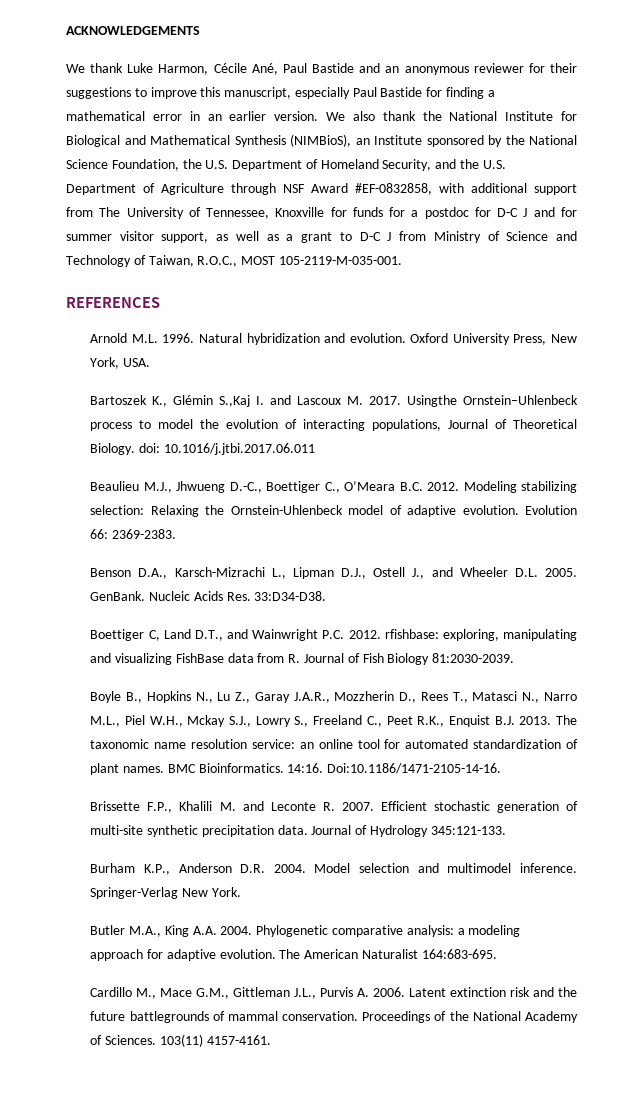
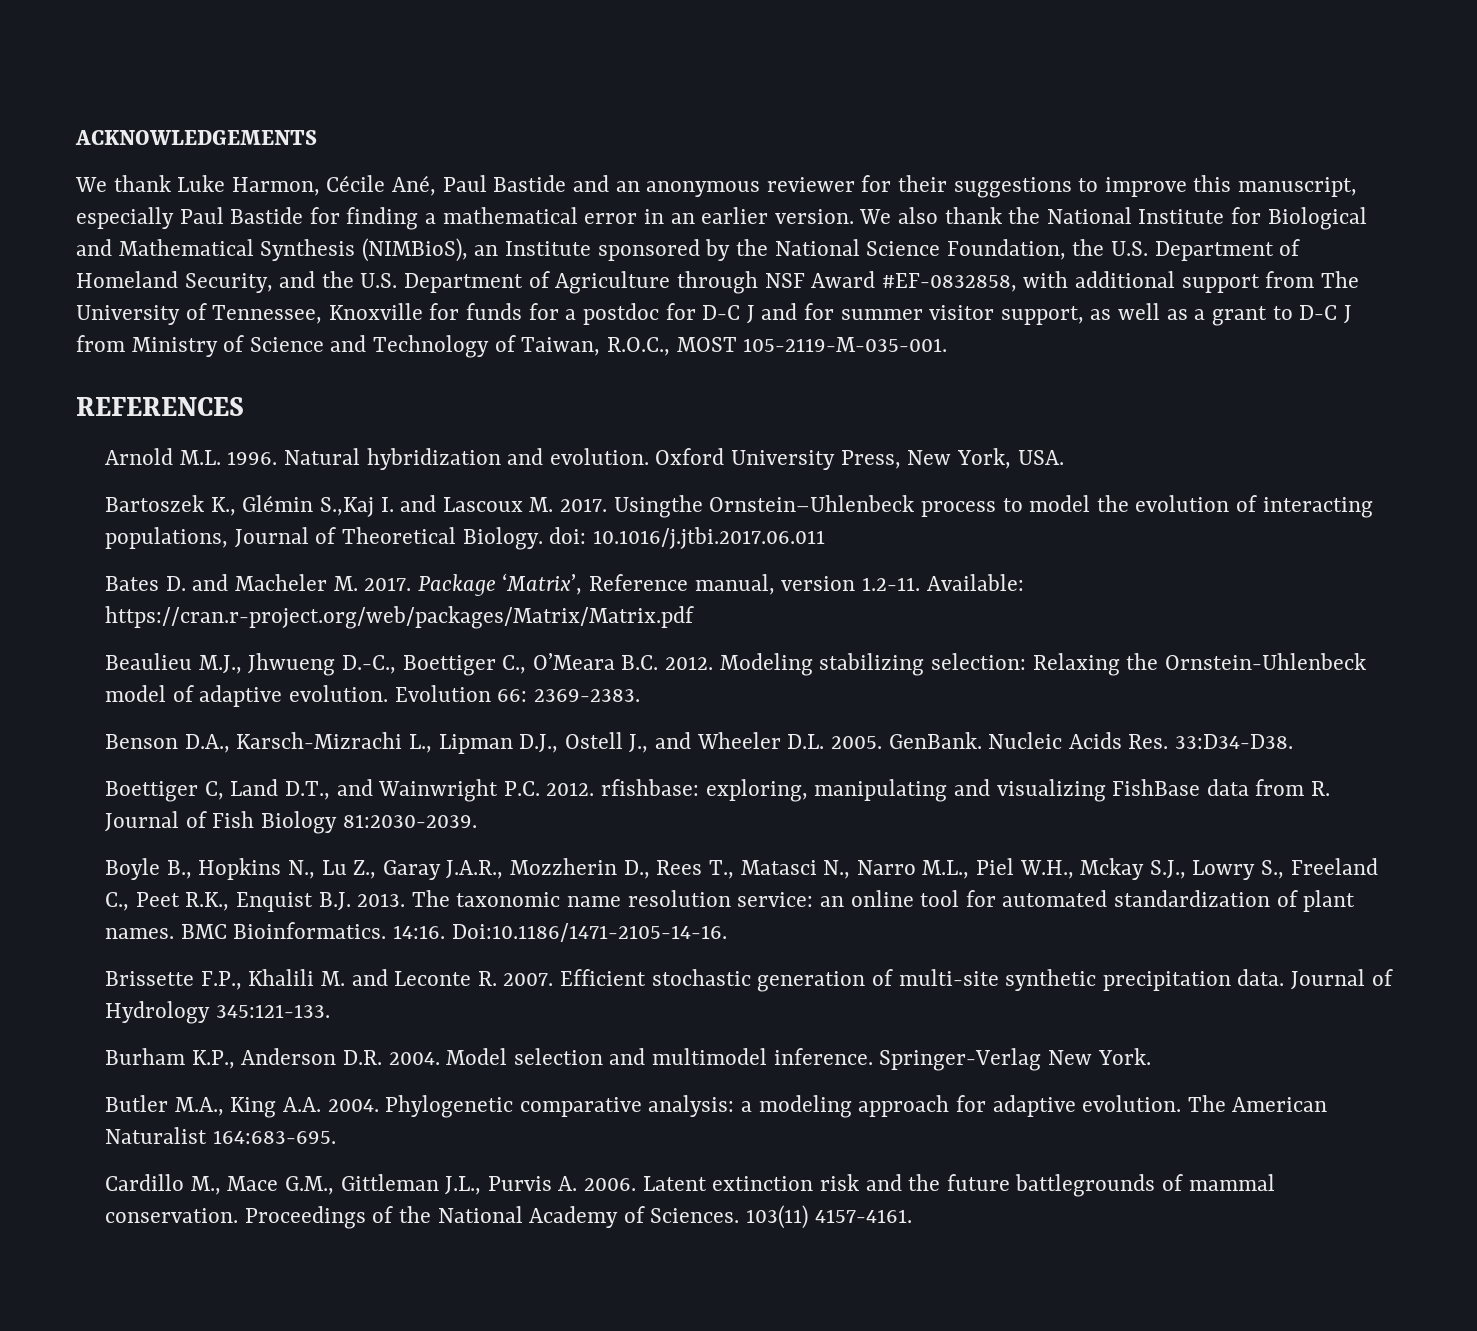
+ Bates D. and Macheler M. 2017. Package ‘Matrix’, Reference manual, version 1.2-11. Available: https://cran.r-project.org/web/packages/Matrix/Matrix.pdf

